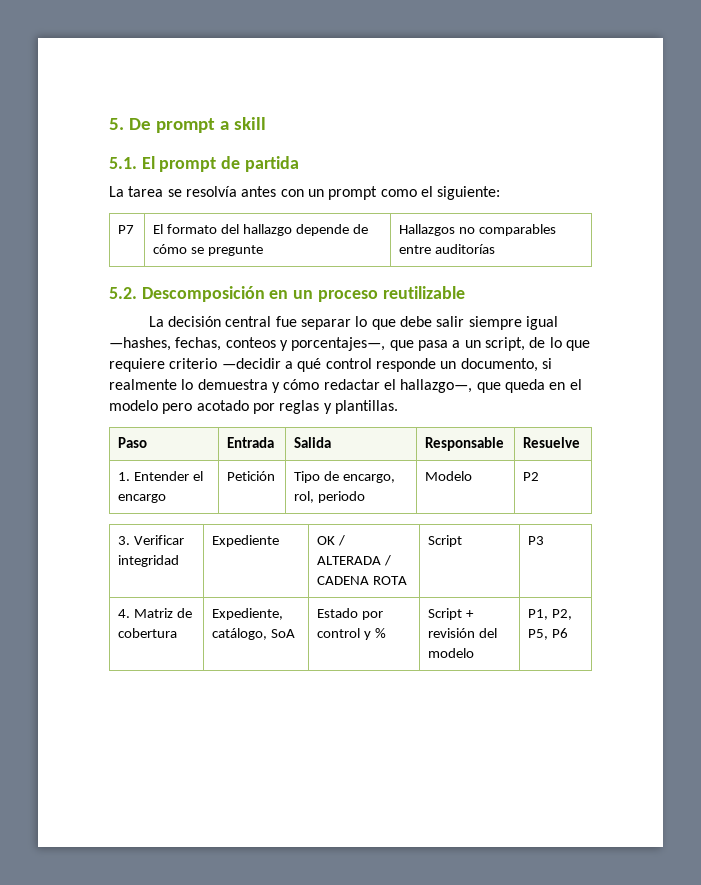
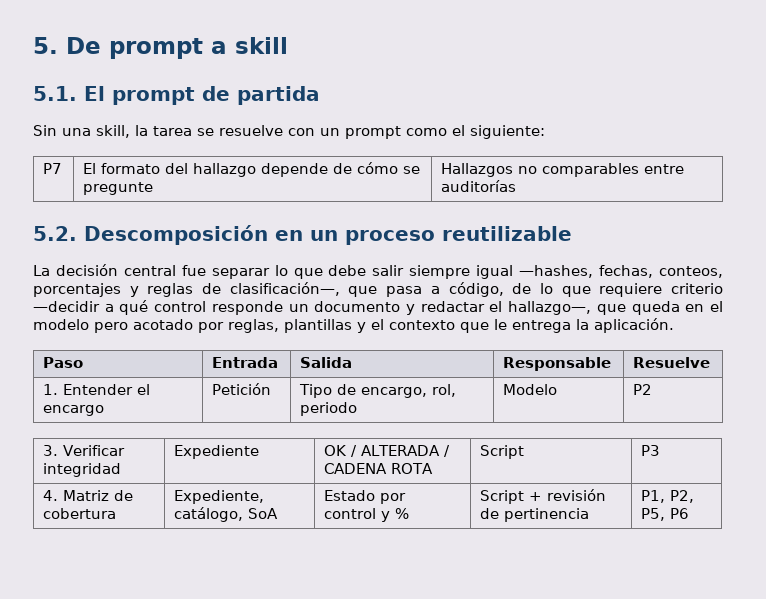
- La tarea se resolvía antes con un prompt como el siguiente:
+ Sin una skill, la tarea se resuelve con un prompt como el siguiente:
- La decisión central fue separar lo que debe salir siempre igual —hashes, fechas, conteos y porcentajes—, que pasa a un script, de lo que requiere criterio —decidir a qué control responde un documento, si realmente lo demuestra y cómo redactar el hallazgo—, que queda en el modelo pero acotado por reglas y plantillas.
+ La decisión central fue separar lo que debe salir siempre igual —hashes, fechas, conteos, porcentajes y reglas de clasificación—, que pasa a código, de lo que requiere criterio —decidir a qué control responde un documento y redactar el hallazgo—, que queda en el modelo pero acotado por reglas, plantillas y el contexto que le entrega la aplicación.
- 4. Matriz de cobertura | Expediente, catálogo, SoA | Estado por control y % | Script + revisión del modelo | P1, P2, P5, P6
+ 4. Matriz de cobertura | Expediente, catálogo, SoA | Estado por control y % | Script + revisión de pertinencia | P1, P2, P5, P6

